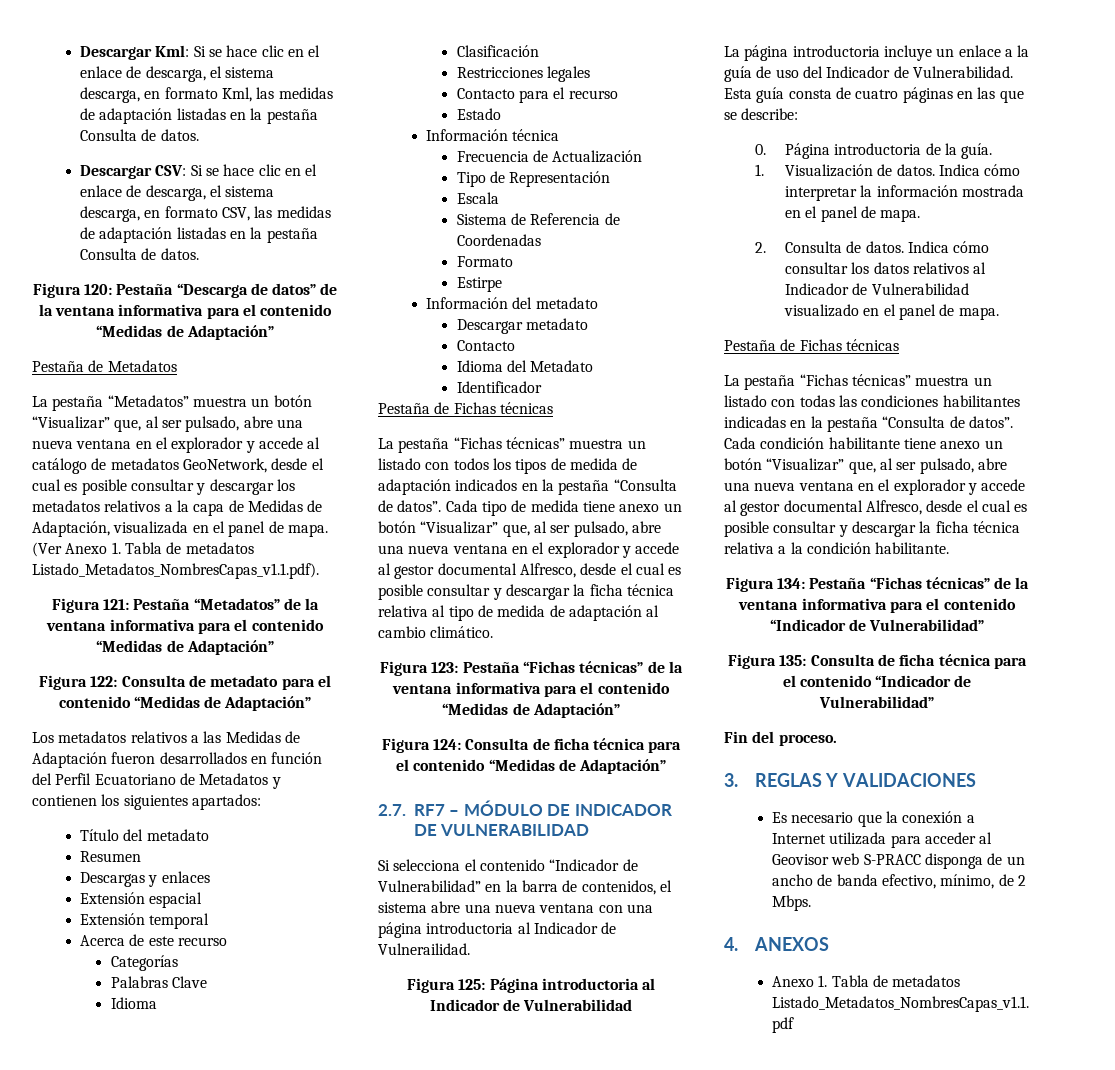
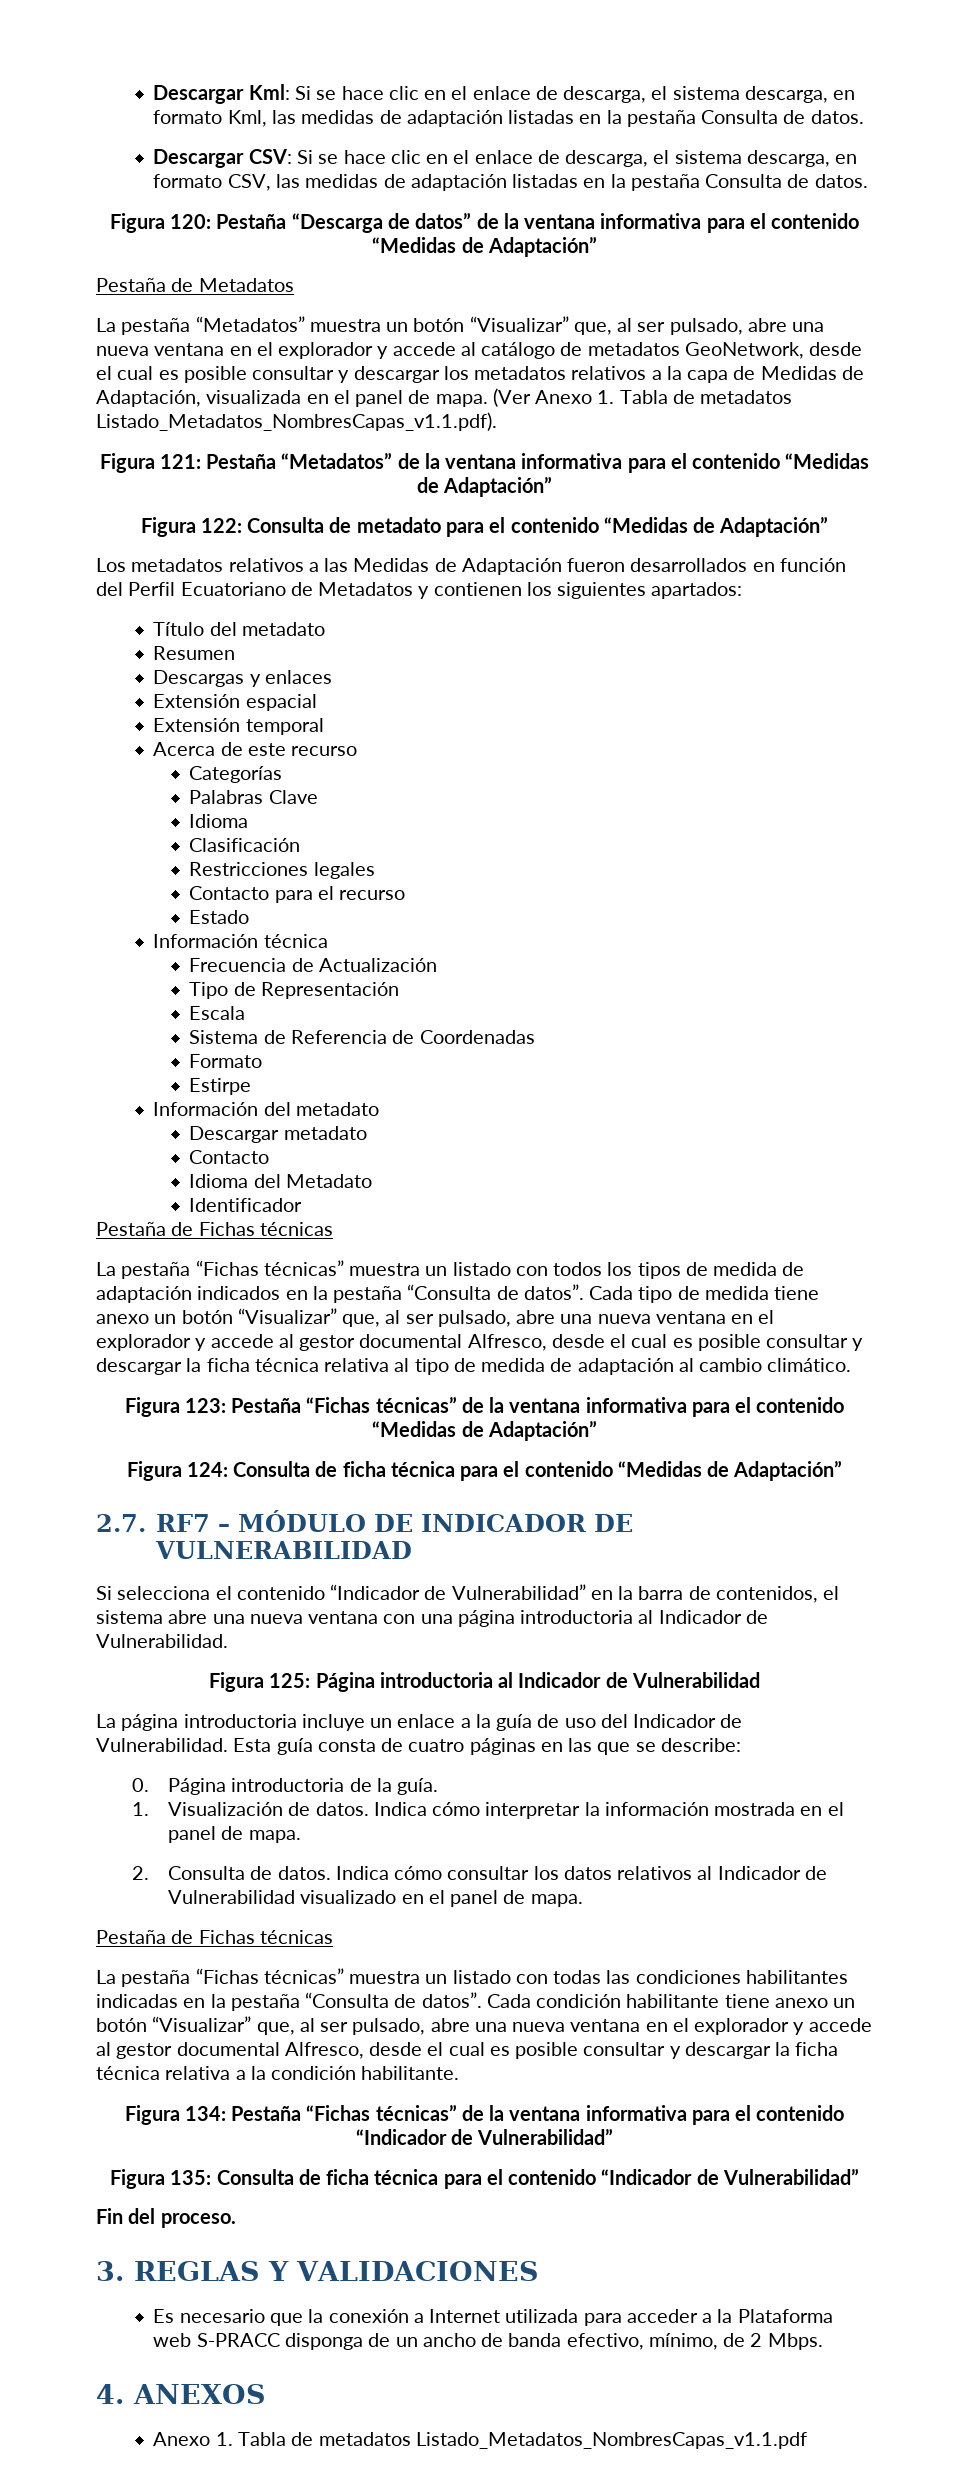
- Si selecciona el contenido “Indicador de Vulnerabilidad” en la barra de contenidos, el sistema abre una nueva ventana con una página introductoria al Indicador de Vulnerailidad.
+ Si selecciona el contenido “Indicador de Vulnerabilidad” en la barra de contenidos, el sistema abre una nueva ventana con una página introductoria al Indicador de Vulnerabilidad.
- Es necesario que la conexión a Internet utilizada para acceder al Geovisor web S-PRACC disponga de un ancho de banda efectivo, mínimo, de 2 Mbps.
+ Es necesario que la conexión a Internet utilizada para acceder a la Plataforma web S-PRACC disponga de un ancho de banda efectivo, mínimo, de 2 Mbps.

